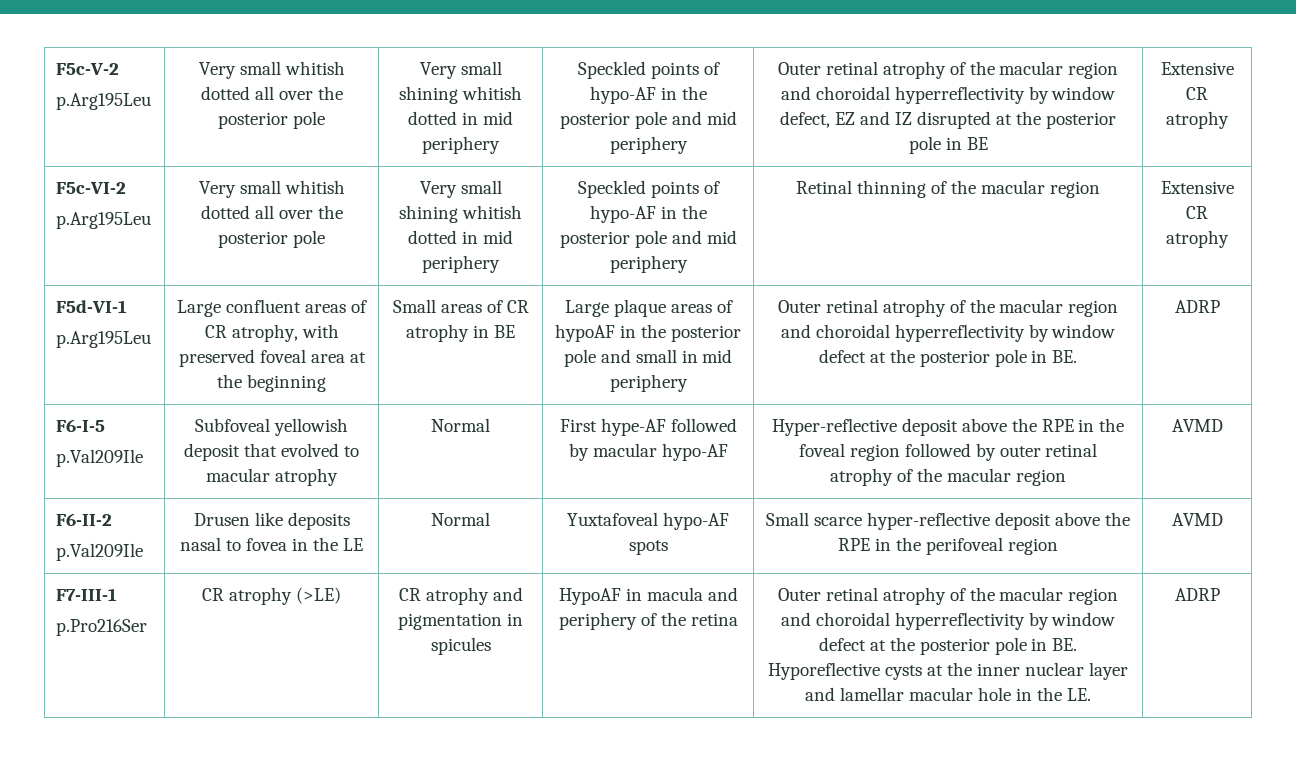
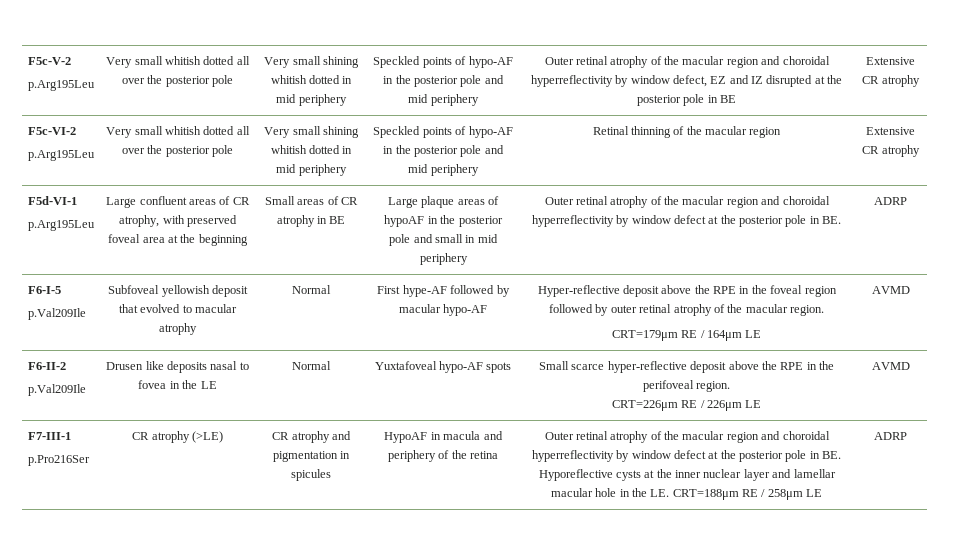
- Hyper-reflective deposit above the RPE in the foveal region followed by outer retinal atrophy of the macular region
+ Hyper-reflective deposit above the RPE in the foveal region followed by outer retinal atrophy of the macular region.
+ CRT=179μm RE / 164μm LE
  F6-II-2
- p.Val209Ile | Drusen like deposits nasal to fovea in the LE | Normal | Yuxtafoveal hypo-AF spots | Small scarce hyper-reflective deposit above the RPE in the perifoveal region | AVMD
+ p.Val209Ile | Drusen like deposits nasal to fovea in the LE | Normal | Yuxtafoveal hypo-AF spots | Small scarce hyper-reflective deposit above the RPE in the perifoveal region.
+ CRT=226μm RE / 226μm LE | AVMD
- Outer retinal atrophy of the macular region and choroidal hyperreflectivity by window defect at the posterior pole in BE. Hyporeflective cysts at the inner nuclear layer and lamellar macular hole in the LE.
+ Outer retinal atrophy of the macular region and choroidal hyperreflectivity by window defect at the posterior pole in BE. Hyporeflective cysts at the inner nuclear layer and lamellar macular hole in the LE. CRT=188μm RE / 258μm LE

